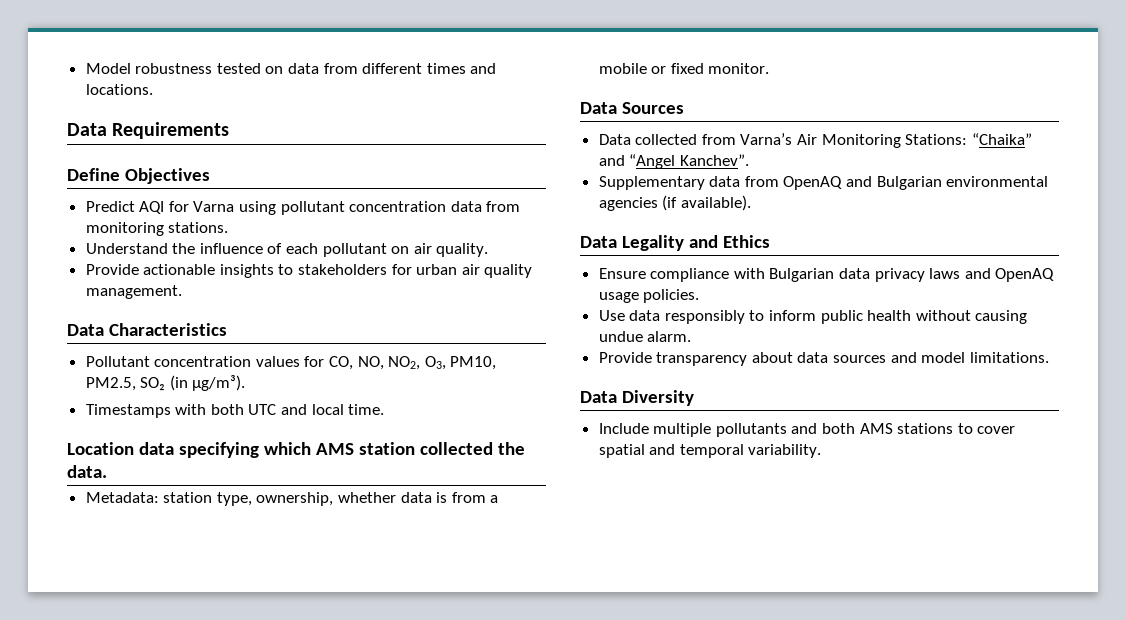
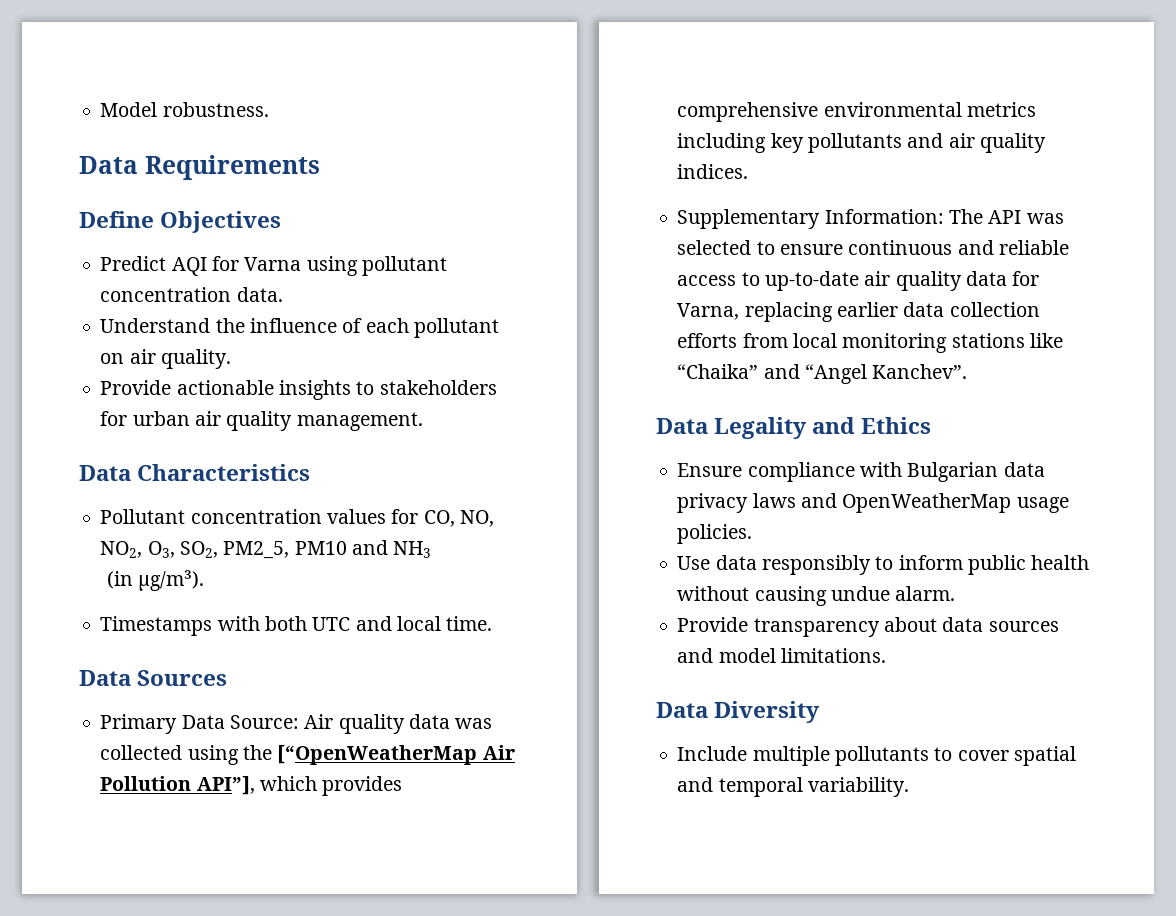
- Model robustness tested on data from different times and locations.
+ Model robustness.
- Predict AQI for Varna using pollutant concentration data from monitoring stations.
+ Predict AQI for Varna using pollutant concentration data.
- Pollutant concentration values for CO, NO, NO2, O3, PM10, PM2.5, SO₂ (in µg/m³).
+ Pollutant concentration values for CO, NO, NO2, O3, SO2, PM2_5, PM10 and NH3
+ (in µg/m³).
- Location data specifying which AMS station collected the data.
- Metadata: station type, ownership, whether data is from a mobile or fixed monitor.
  Data Sources
- Data collected from Varna’s Air Monitoring Stations: “Chaika” and “Angel Kanchev”.
- Supplementary data from OpenAQ and Bulgarian environmental agencies (if available).
+ Primary Data Source: Air quality data was collected using the [“OpenWeatherMap Air Pollution API”], which provides comprehensive environmental metrics including key pollutants and air quality indices.
+ Supplementary Information: The API was selected to ensure continuous and reliable access to up-to-date air quality data for Varna, replacing earlier data collection efforts from local monitoring stations like “Chaika” and “Angel Kanchev”.
- Ensure compliance with Bulgarian data privacy laws and OpenAQ usage policies.
+ Ensure compliance with Bulgarian data privacy laws and OpenWeatherMap usage policies.
- Include multiple pollutants and both AMS stations to cover spatial and temporal variability.
+ Include multiple pollutants to cover spatial and temporal variability.

